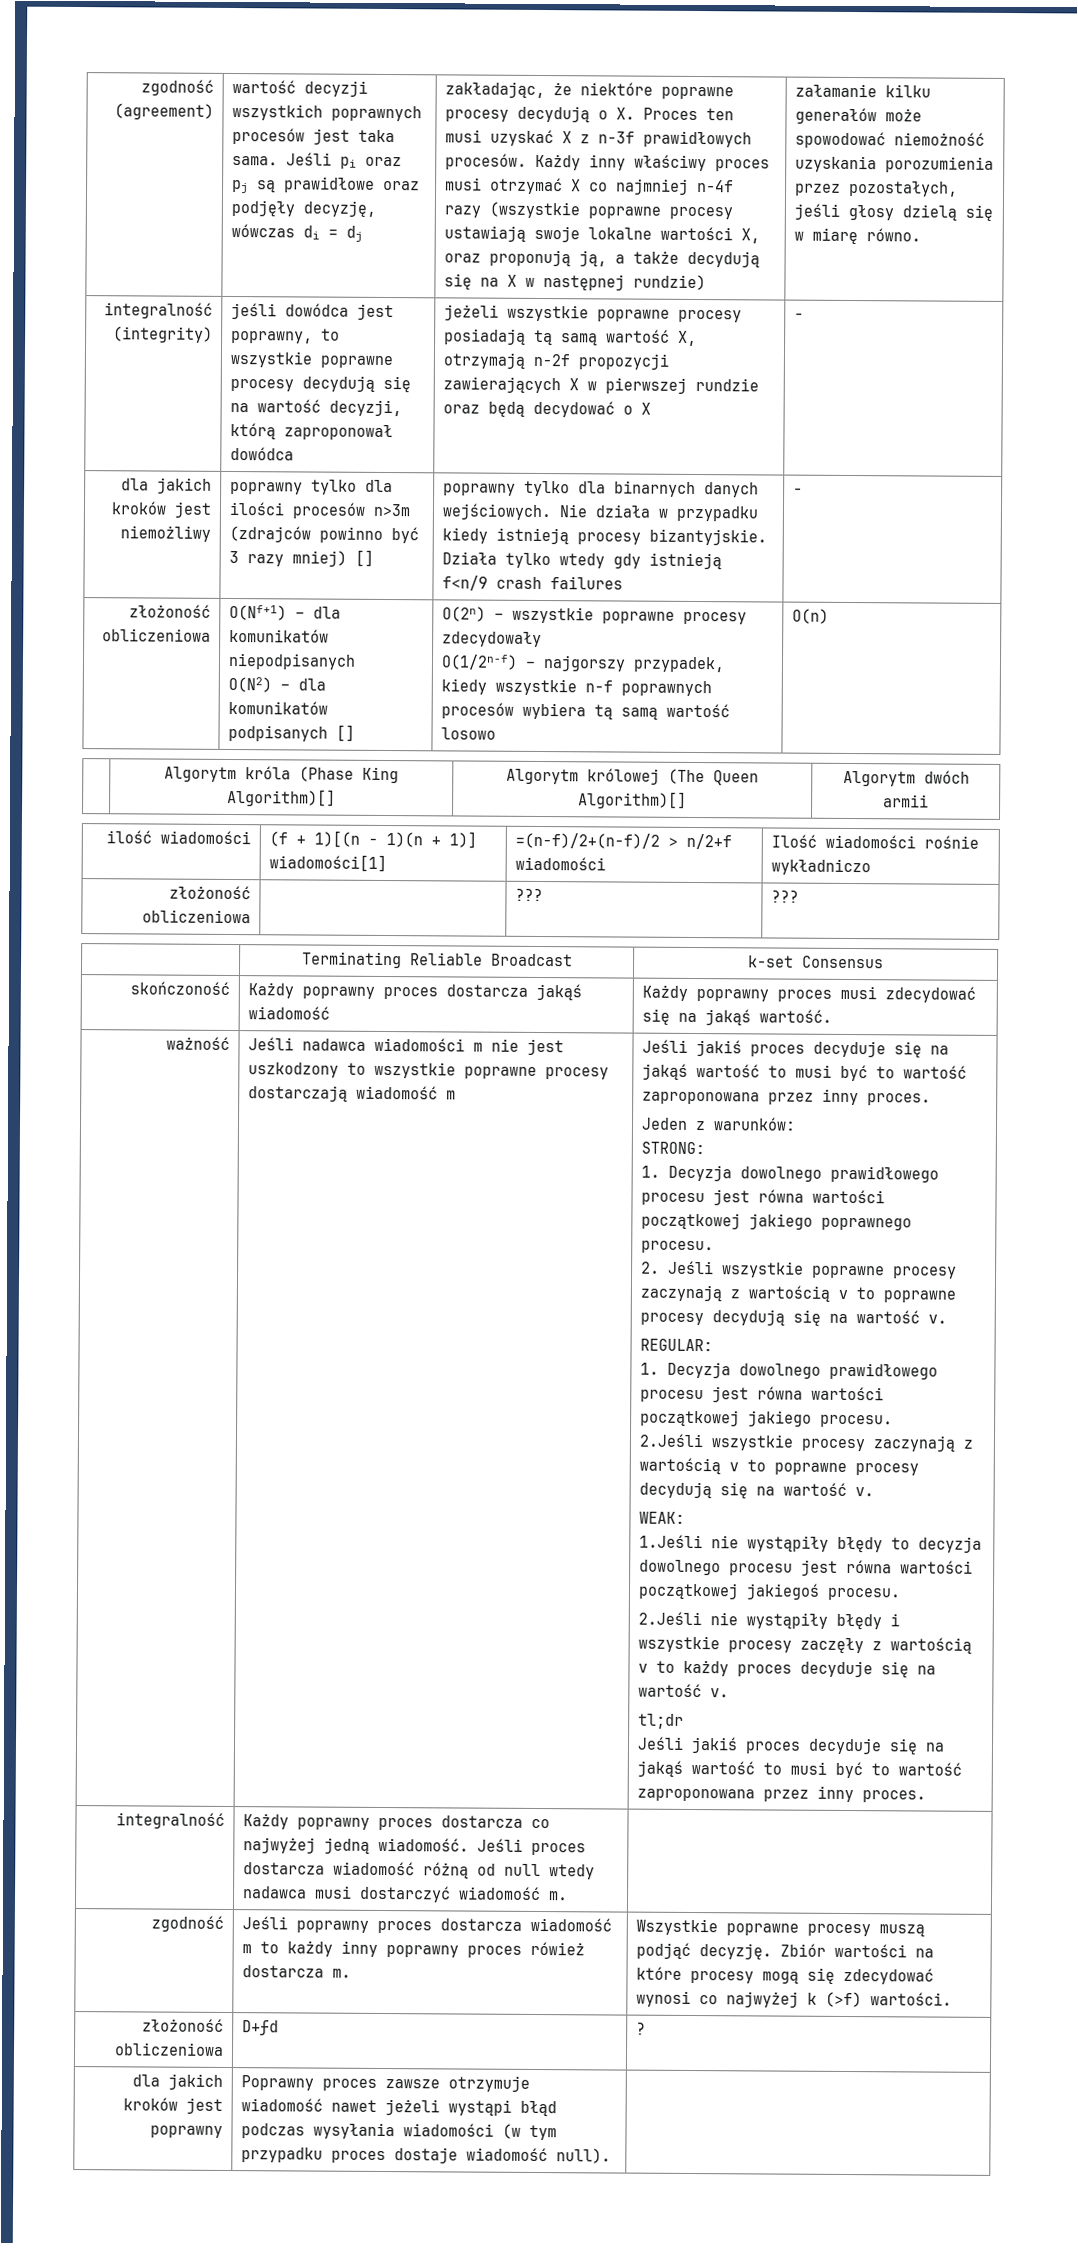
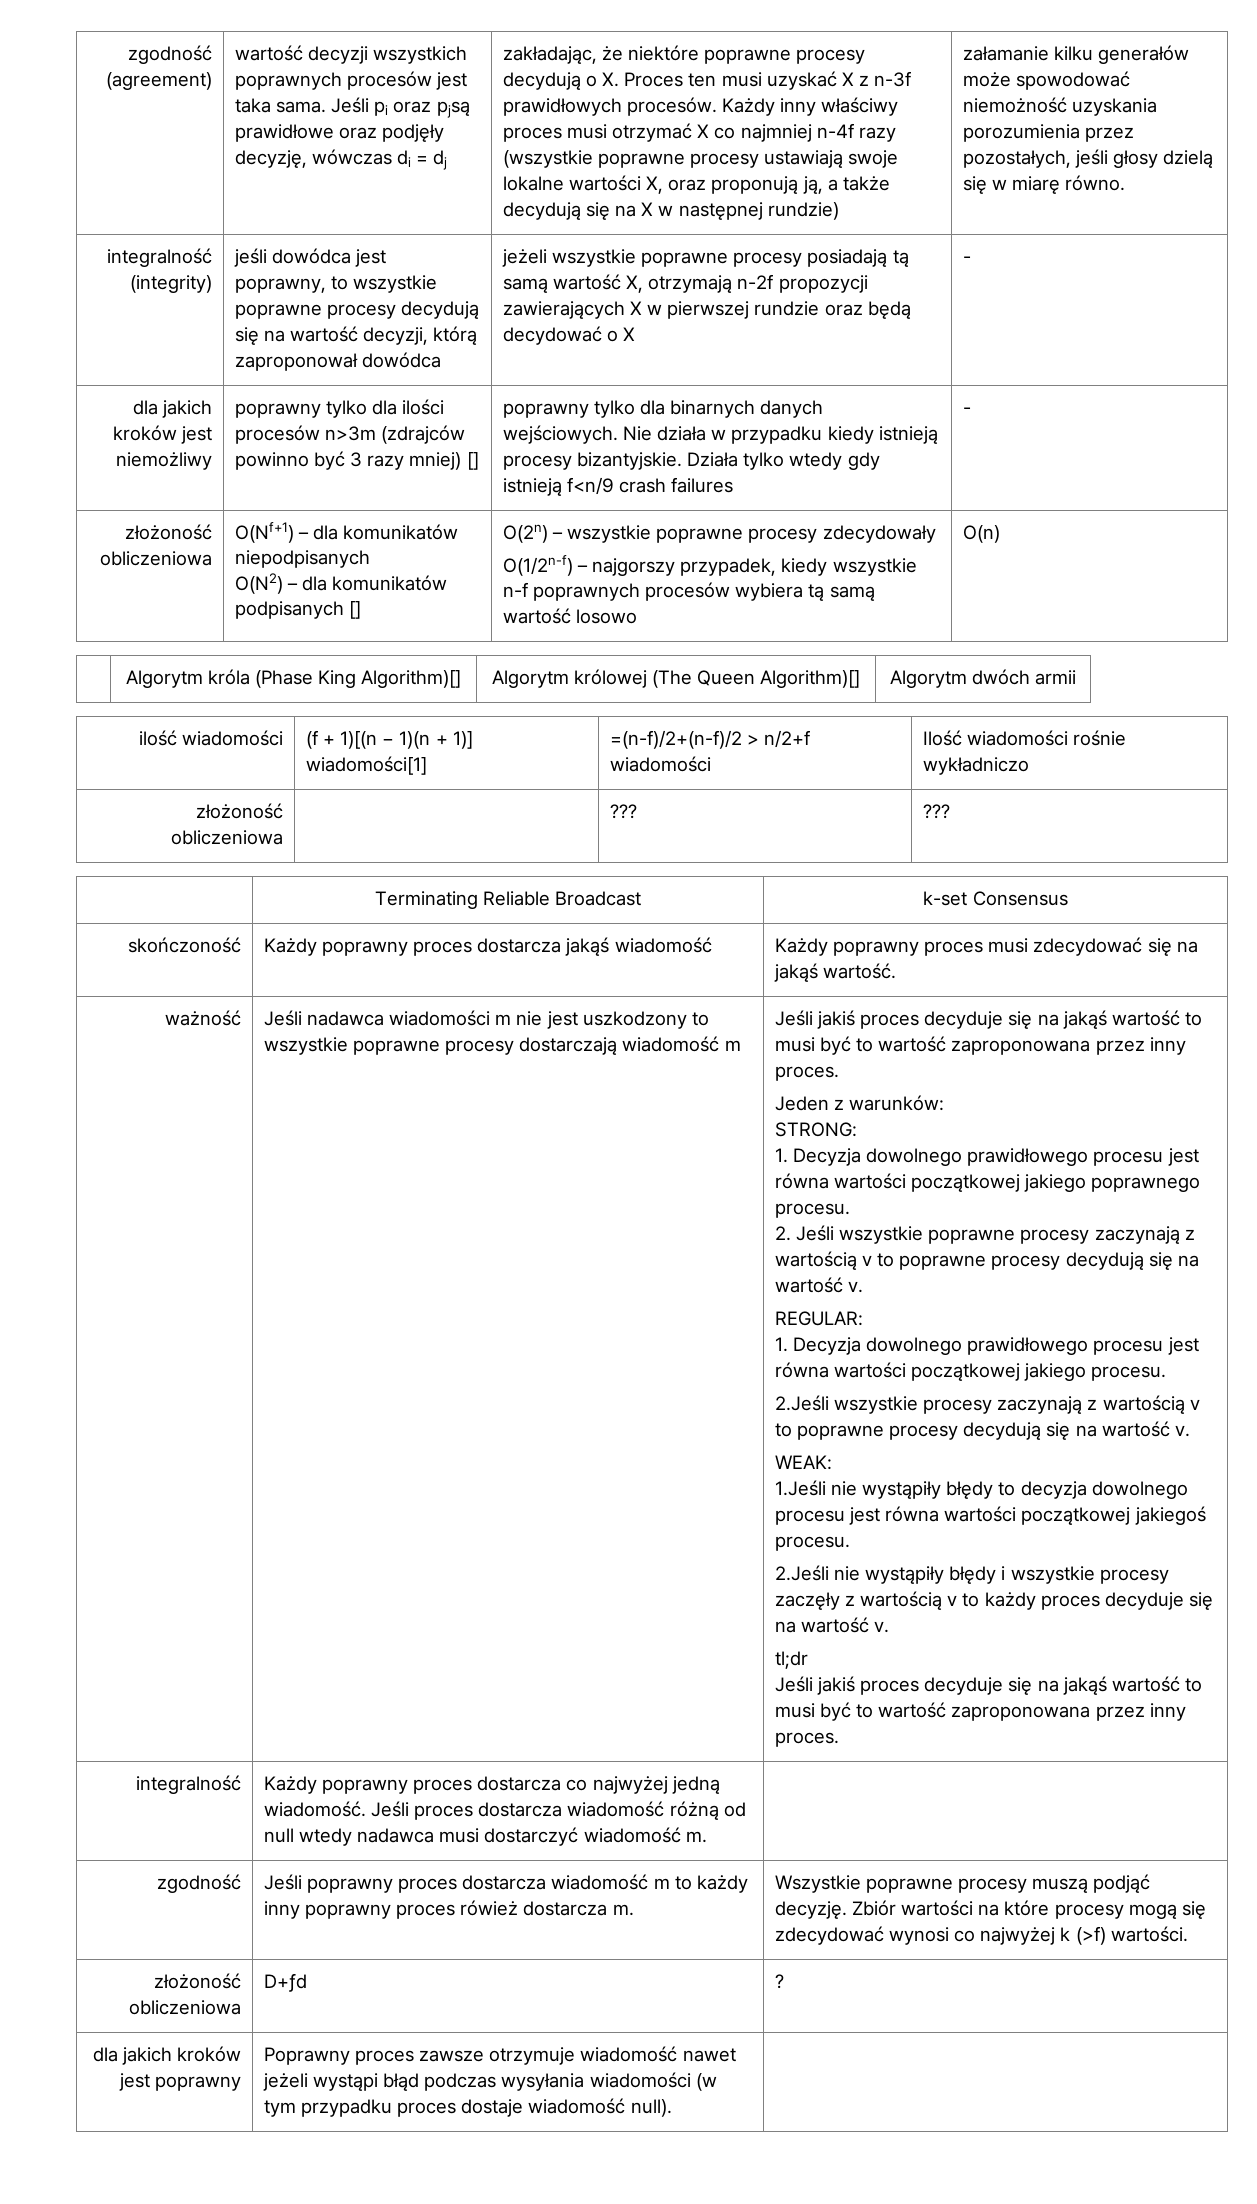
- Jeśli pi oraz pj są prawidłowe oraz podjęły decyzję, wówczas di = dj
+ Jeśli pi oraz pjsą prawidłowe oraz podjęły decyzję, wówczas di = dj

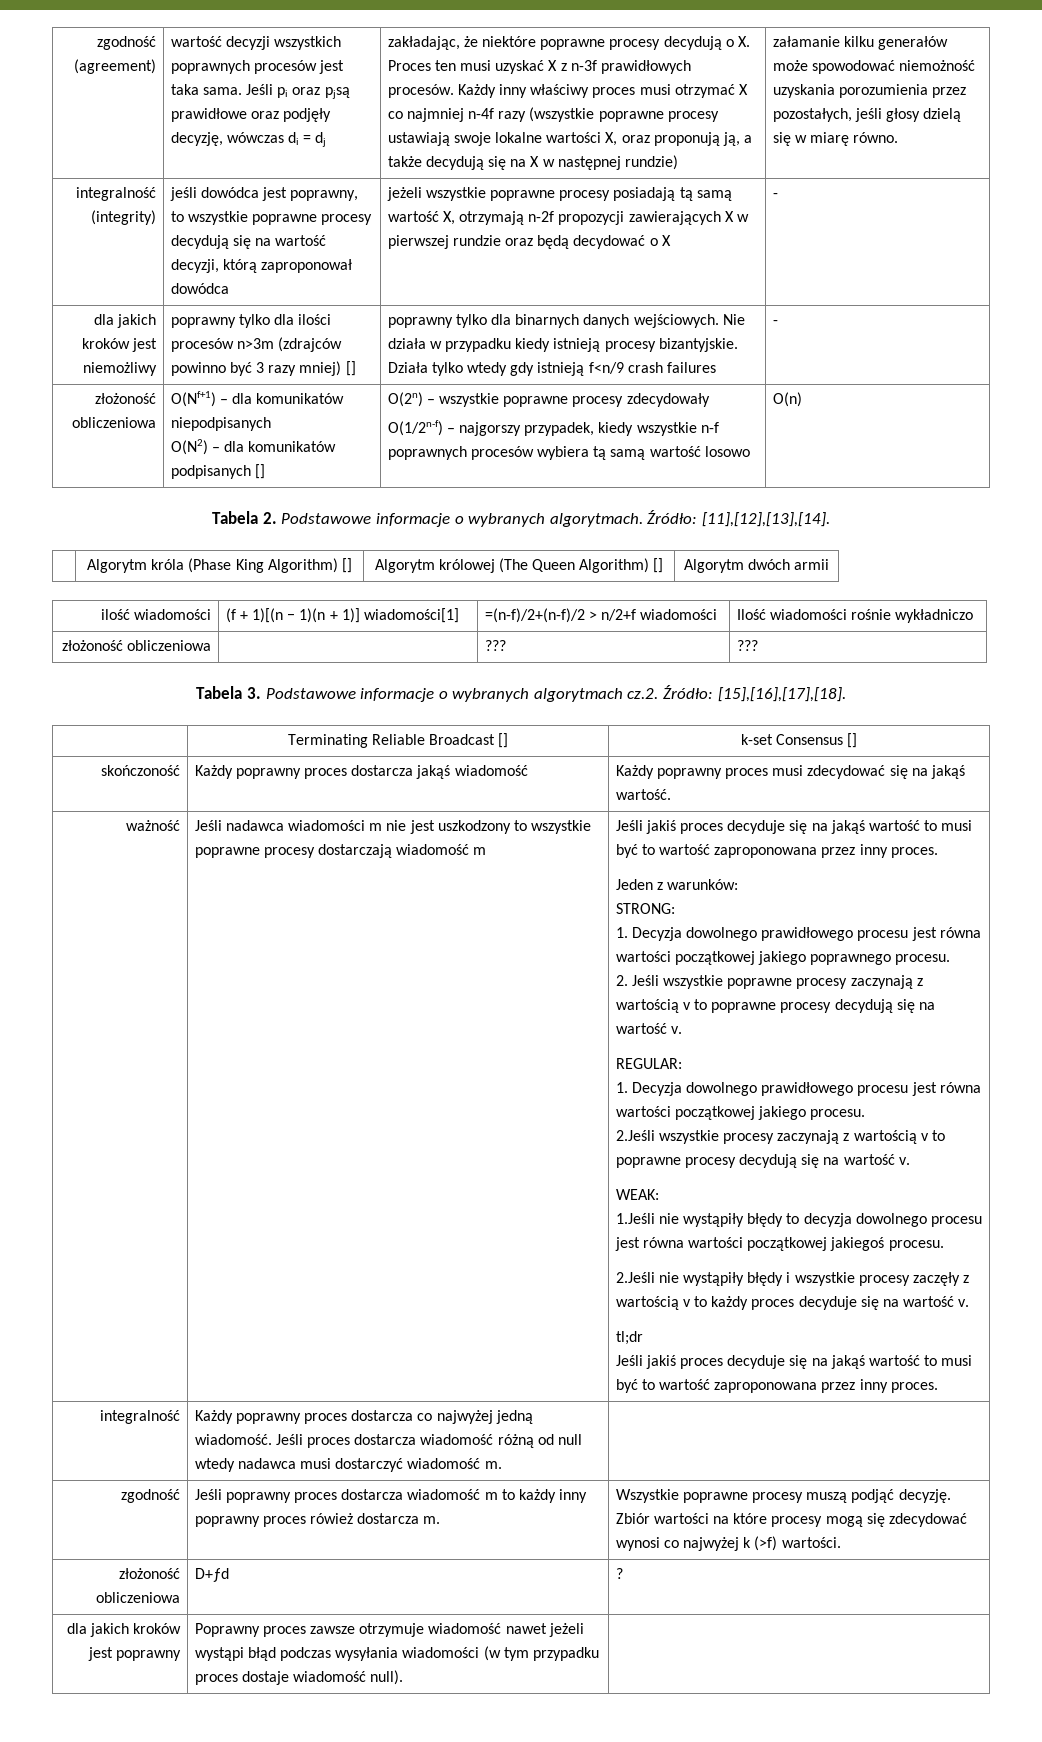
+ Tabela 2. Podstawowe informacje o wybranych algorytmach. Źródło: [11],[12],[13],[14].
- | Algorytm króla (Phase King Algorithm)[] | Algorytm królowej (The Queen Algorithm)[] | Algorytm dwóch armii
+ | Algorytm króla (Phase King Algorithm) [] | Algorytm królowej (The Queen Algorithm) [] | Algorytm dwóch armii
+ Tabela 3. Podstawowe informacje o wybranych algorytmach cz.2. Źródło: [15],[16],[17],[18].
- | Terminating Reliable Broadcast | k-set Consensus
+ | Terminating Reliable Broadcast [] | k-set Consensus []

